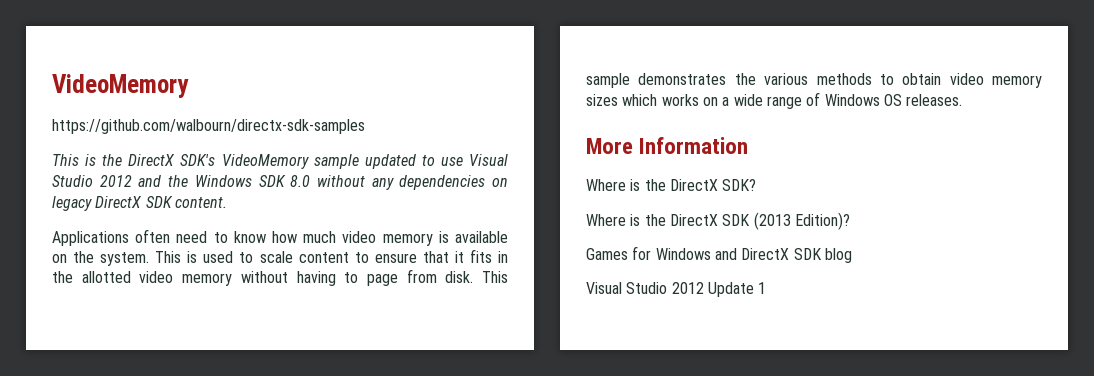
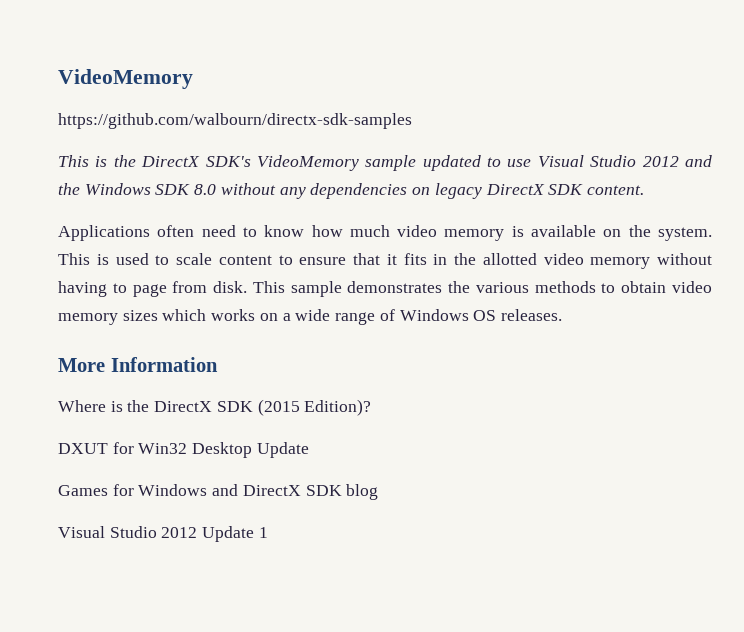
- Where is the DirectX SDK?
- Where is the DirectX SDK (2013 Edition)?
+ Where is the DirectX SDK (2015 Edition)?
+ DXUT for Win32 Desktop Update

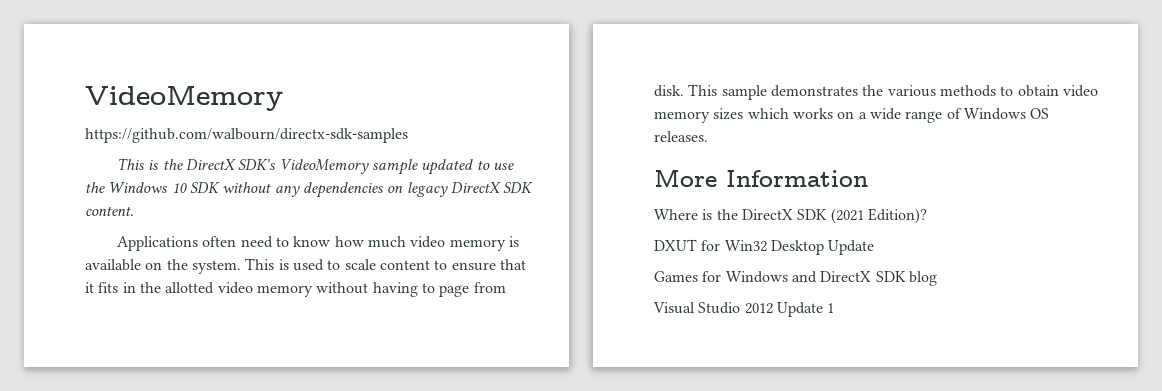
- This is the DirectX SDK's VideoMemory sample updated to use Visual Studio 2012 and the Windows SDK 8.0 without any dependencies on legacy DirectX SDK content.
+ This is the DirectX SDK's VideoMemory sample updated to use the Windows 10 SDK without any dependencies on legacy DirectX SDK content.
- Where is the DirectX SDK (2015 Edition)?
+ Where is the DirectX SDK (2021 Edition)?

